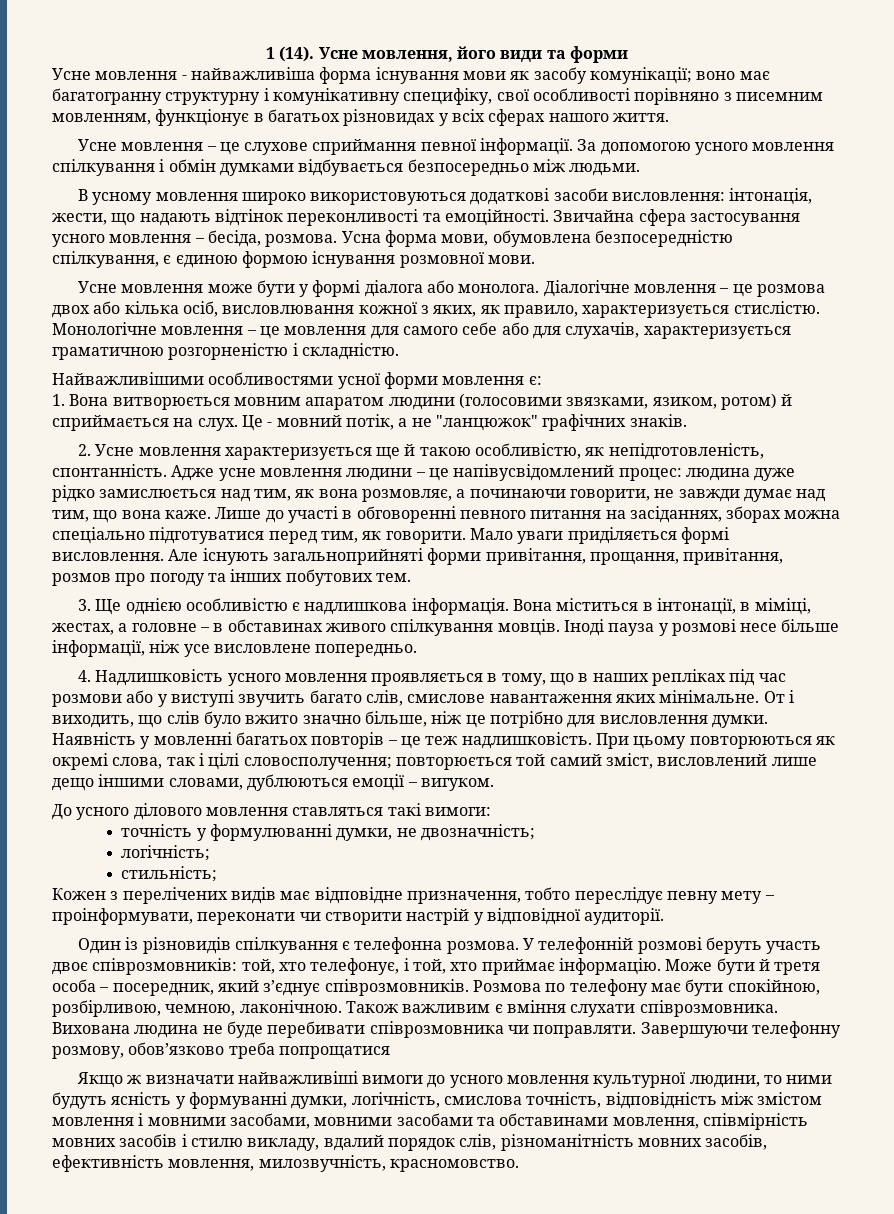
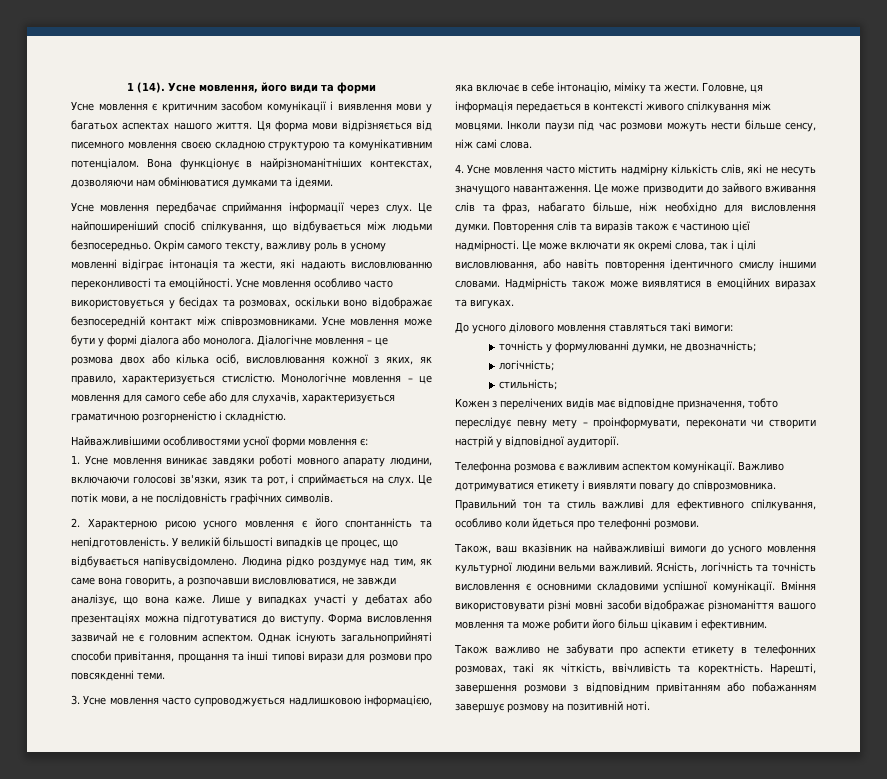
- Усне мовлення - найважливіша форма існування мови як засобу комунікації; воно має багатогранну структурну і комунікативну специфіку, свої особливості порівняно з писемним мовленням, функціонує в багатьох різновидах у всіх сферах нашого життя.
- Усне мовлення – це слухове сприймання певної інформації. За допомогою усного мовлення спілкування і обмін думками відбувається безпосередньо між людьми.
- В усному мовлення широко використовуються додаткові засоби висловлення: інтонація, жести, що надають відтінок переконливості та емоційності. Звичайна сфера застосування усного мовлення – бесіда, розмова. Усна форма мови, обумовлена безпосередністю спілкування, є єдиною формою існування розмовної мови.
- Усне мовлення може бути у формі діалога або монолога.
+ Усне мовлення є критичним засобом комунікації і виявлення мови у багатьох аспектах нашого життя. Ця форма мови відрізняється від писемного мовлення своєю складною структурою та комунікативним потенціалом. Вона функціонує в найрізноманітніших контекстах, дозволяючи нам обмінюватися думками та ідеями.
+ Усне мовлення передбачає сприймання інформації через слух. Це найпоширеніший спосіб спілкування, що відбувається між людьми безпосередньо. Окрім самого тексту, важливу роль в усному мовленні відіграє інтонація та жести, які надають висловлюванню переконливості та емоційності. Усне мовлення особливо часто використовується у бесідах та розмовах, оскільки воно відображає безпосередній контакт між співрозмовниками. Усне мовлення може бути у формі діалога або монолога.
- 1. Вона витворюється мовним апаратом людини (голосовими звязками, язиком, ротом) й сприймається на слух. Це - мовний потік, а не "ланцюжок" графічних знаків.
- 2. Усне мовлення характеризується ще й такою особливістю, як непідготовленість, спонтанність. Адже усне мовлення людини – це напівусвідомлений процес: людина дуже рідко замислюється над тим, як вона розмовляє, а починаючи говорити, не завжди думає над тим, що вона каже. Лише до участі в обговоренні певного питання на засіданнях, зборах можна спеціально підготуватися перед тим, як говорити. Мало уваги приділяється формі висловлення. Але існують загальноприйняті форми привітання, прощання, привітання, розмов про погоду та інших побутових тем.
- 3. Ще однією особливістю є надлишкова інформація. Вона міститься в інтонації, в міміці, жестах, а головне – в обставинах живого спілкування мовців. Іноді пауза у розмові несе більше інформації, ніж усе висловлене попередньо.
- 4. Надлишковість усного мовлення проявляється в тому, що в наших репліках під час розмови або у виступі звучить багато слів, смислове навантаження яких мінімальне. От і виходить, що слів було вжито значно більше, ніж це потрібно для висловлення думки. Наявність у мовленні багатьох повторів – це теж надлишковість. При цьому повторюються як окремі слова, так і цілі словосполучення; повторюється той самий зміст, висловлений лише дещо іншими словами, дублюються емоції – вигуком.
+ 1. Усне мовлення виникає завдяки роботі мовного апарату людини, включаючи голосові зв'язки, язик та рот, і сприймається на слух. Це потік мови, а не послідовність графічних символів.
+ 2. Характерною рисою усного мовлення є його спонтанність та непідготовленість. У великій більшості випадків це процес, що відбувається напівусвідомлено. Людина рідко роздумує над тим, як саме вона говорить, а розпочавши висловлюватися, не завжди аналізує, що вона каже. Лише у випадках участі у дебатах або презентаціях можна підготуватися до виступу. Форма висловлення зазвичай не є головним аспектом. Однак існують загальноприйняті способи привітання, прощання та інші типові вирази для розмови про повсякденні теми.
+ 3. Усне мовлення часто супроводжується надлишковою інформацією, яка включає в себе інтонацію, міміку та жести. Головне, ця інформація передається в контексті живого спілкування між мовцями. Інколи паузи під час розмови можуть нести більше сенсу, ніж самі слова.
+ 4. Усне мовлення часто містить надмірну кількість слів, які не несуть значущого навантаження. Це може призводити до зайвого вживання слів та фраз, набагато більше, ніж необхідно для висловлення думки. Повторення слів та виразів також є частиною цієї надмірності. Це може включати як окремі слова, так і цілі висловлювання, або навіть повторення ідентичного смислу іншими словами. Надмірність також може виявлятися в емоційних виразах та вигуках.
- Один із різновидів спілкування є телефонна розмова. У телефонній розмові беруть участь двоє співрозмовників: той, хто телефонує, і той, хто приймає інформацію. Може бути й третя особа – посередник, який з’єднує співрозмовників. Розмова по телефону має бути спокійною, розбірливою, чемною, лаконічною. Також важливим є вміння слухати співрозмовника. Вихована людина не буде перебивати співрозмовника чи поправляти. Завершуючи телефонну розмову, обов’язково треба попрощатися
- Якщо ж визначати найважливіші вимоги до усного мовлення культурної людини, то ними будуть ясність у формуванні думки, логічність, смислова точність, відповідність між змістом мовлення і мовними засобами, мовними засобами та обставинами мовлення, співмірність мовних засобів і стилю викладу, вдалий порядок слів, різноманітність мовних засобів, ефективність мовлення, милозвучність, красномовство.
+ Телефонна розмова є важливим аспектом комунікації. Важливо дотримуватися етикету і виявляти повагу до співрозмовника. Правильний тон та стиль важливі для ефективного спілкування, особливо коли йдеться про телефонні розмови.
+ Також, ваш вказівник на найважливіші вимоги до усного мовлення культурної людини вельми важливий. Ясність, логічність та точність висловлення є основними складовими успішної комунікації. Вміння використовувати різні мовні засоби відображає різноманіття вашого мовлення та може робити його більш цікавим і ефективним.
+ Також важливо не забувати про аспекти етикету в телефонних розмовах, такі як чіткість, ввічливість та коректність. Нарешті, завершення розмови з відповідним привітанням або побажанням завершує розмову на позитивній ноті.

